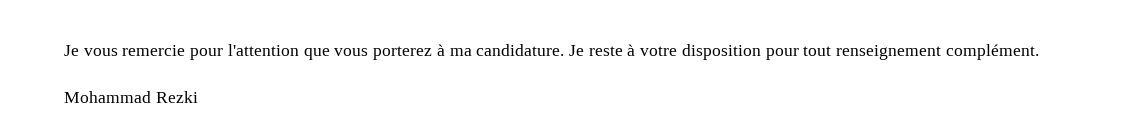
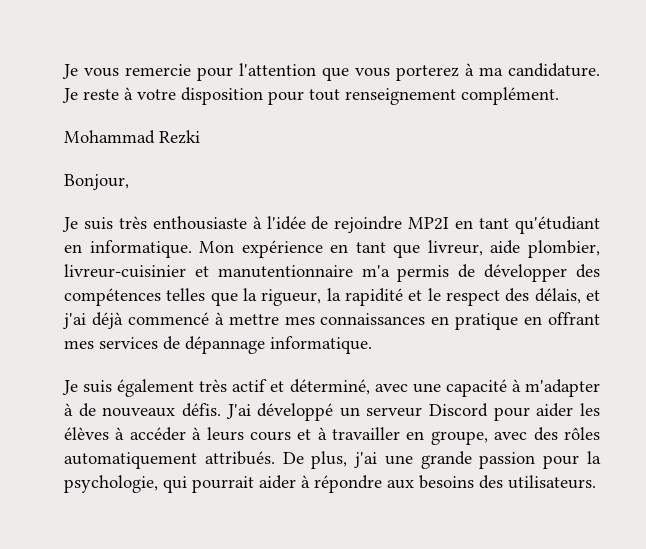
+ Bonjour,
+ Je suis très enthousiaste à l'idée de rejoindre MP2I en tant qu'étudiant en informatique. Mon expérience en tant que livreur, aide plombier, livreur-cuisinier et manutentionnaire m'a permis de développer des compétences telles que la rigueur, la rapidité et le respect des délais, et j'ai déjà commencé à mettre mes connaissances en pratique en offrant mes services de dépannage informatique.
+ Je suis également très actif et déterminé, avec une capacité à m'adapter à de nouveaux défis. J'ai développé un serveur Discord pour aider les élèves à accéder à leurs cours et à travailler en groupe, avec des rôles automatiquement attribués. De plus, j'ai une grande passion pour la psychologie, qui pourrait aider à répondre aux besoins des utilisateurs.

